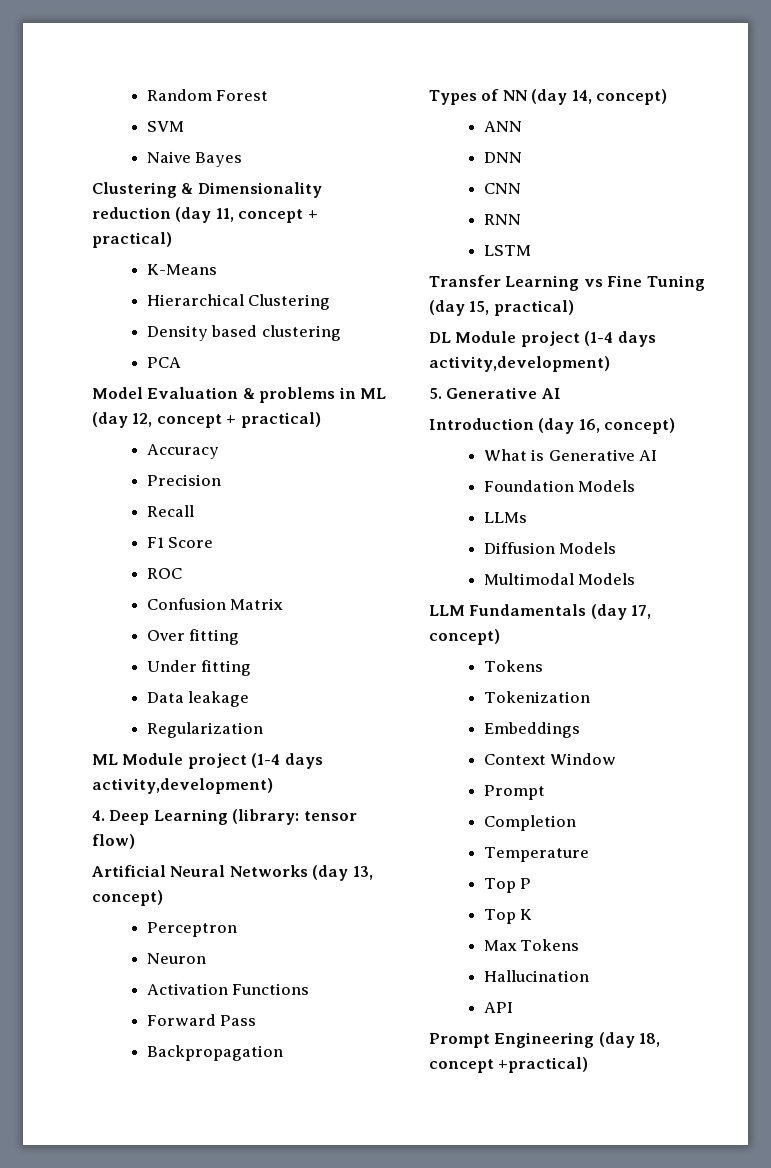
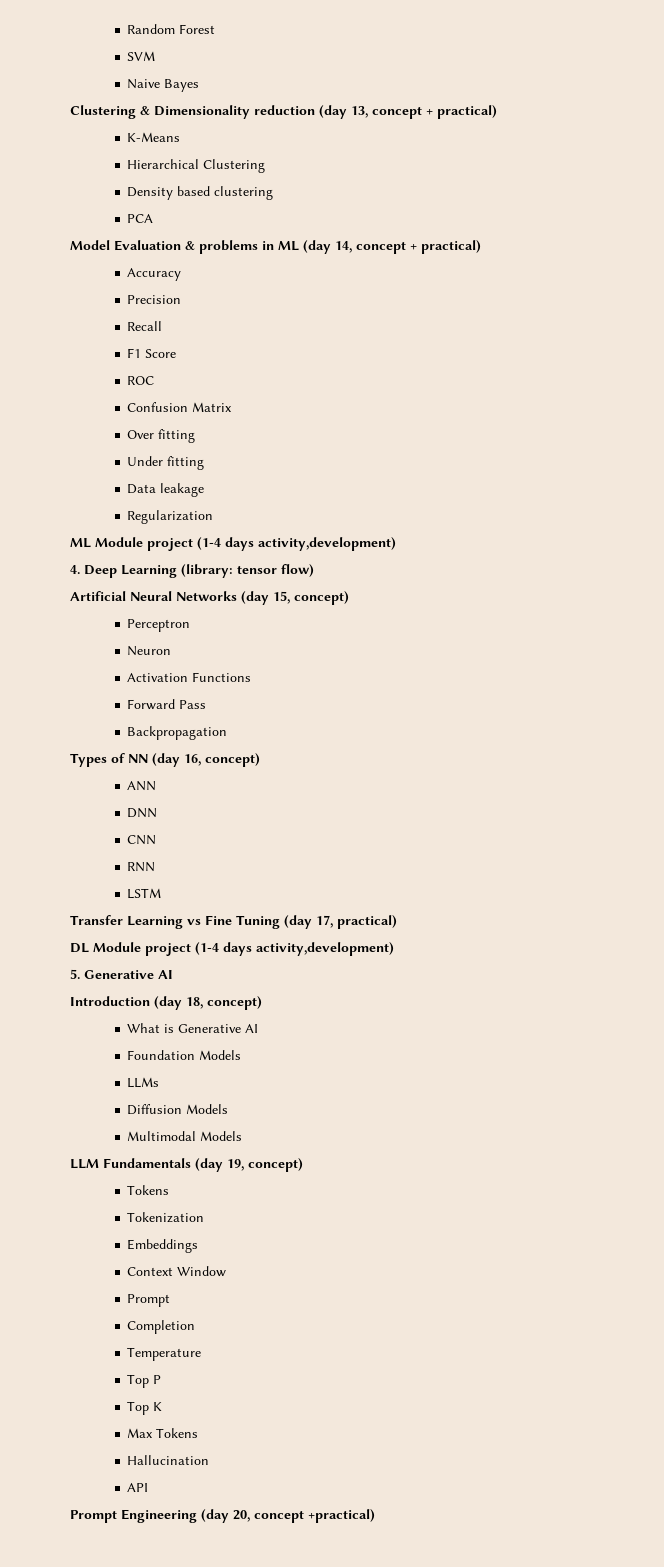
- Clustering & Dimensionality reduction (day 11, concept + practical)
+ Clustering & Dimensionality reduction (day 13, concept + practical)
- Model Evaluation & problems in ML (day 12, concept + practical)
+ Model Evaluation & problems in ML (day 14, concept + practical)
- Artificial Neural Networks (day 13, concept)
+ Artificial Neural Networks (day 15, concept)
- Types of NN (day 14, concept)
+ Types of NN (day 16, concept)
- Transfer Learning vs Fine Tuning (day 15, practical)
+ Transfer Learning vs Fine Tuning (day 17, practical)
- Introduction (day 16, concept)
+ Introduction (day 18, concept)
- LLM Fundamentals (day 17, concept)
+ LLM Fundamentals (day 19, concept)
- Prompt Engineering (day 18, concept +practical)
+ Prompt Engineering (day 20, concept +practical)

